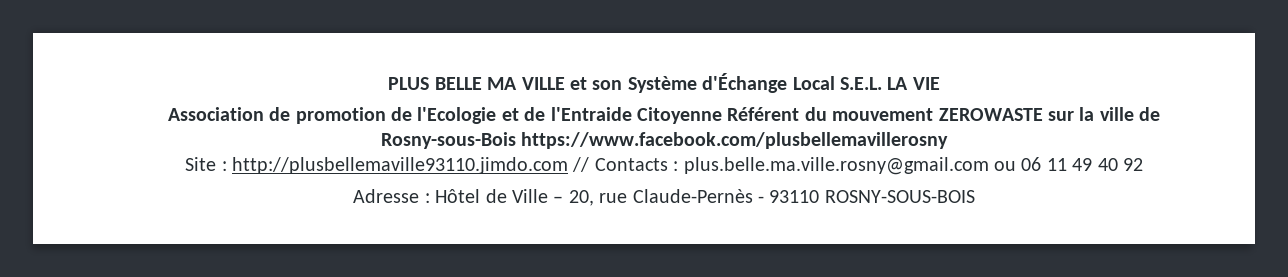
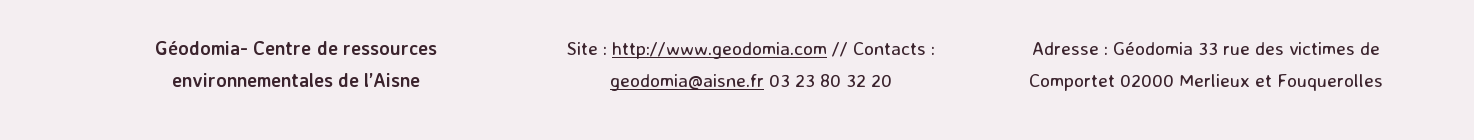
- PLUS BELLE MA VILLE et son Système d'Échange Local S.E.L. LA VIE
- Association de promotion de l'Ecologie et de l'Entraide Citoyenne Référent du mouvement ZEROWASTE sur la ville de Rosny-sous-Bois https://www.facebook.com/plusbellemavillerosny
+ Géodomia- Centre de ressources environnementales de l’Aisne
- Site : http://plusbellemaville93110.jimdo.com // Contacts : plus.belle.ma.ville.rosny@gmail.com ou 06 11 49 40 92
- Adresse : Hôtel de Ville – 20, rue Claude-Pernès - 93110 ROSNY-SOUS-BOIS
+ Site : http://www.geodomia.com // Contacts : geodomia@aisne.fr 03 23 80 32 20
+ Adresse : Géodomia 33 rue des victimes de Comportet 02000 Merlieux et Fouquerolles

